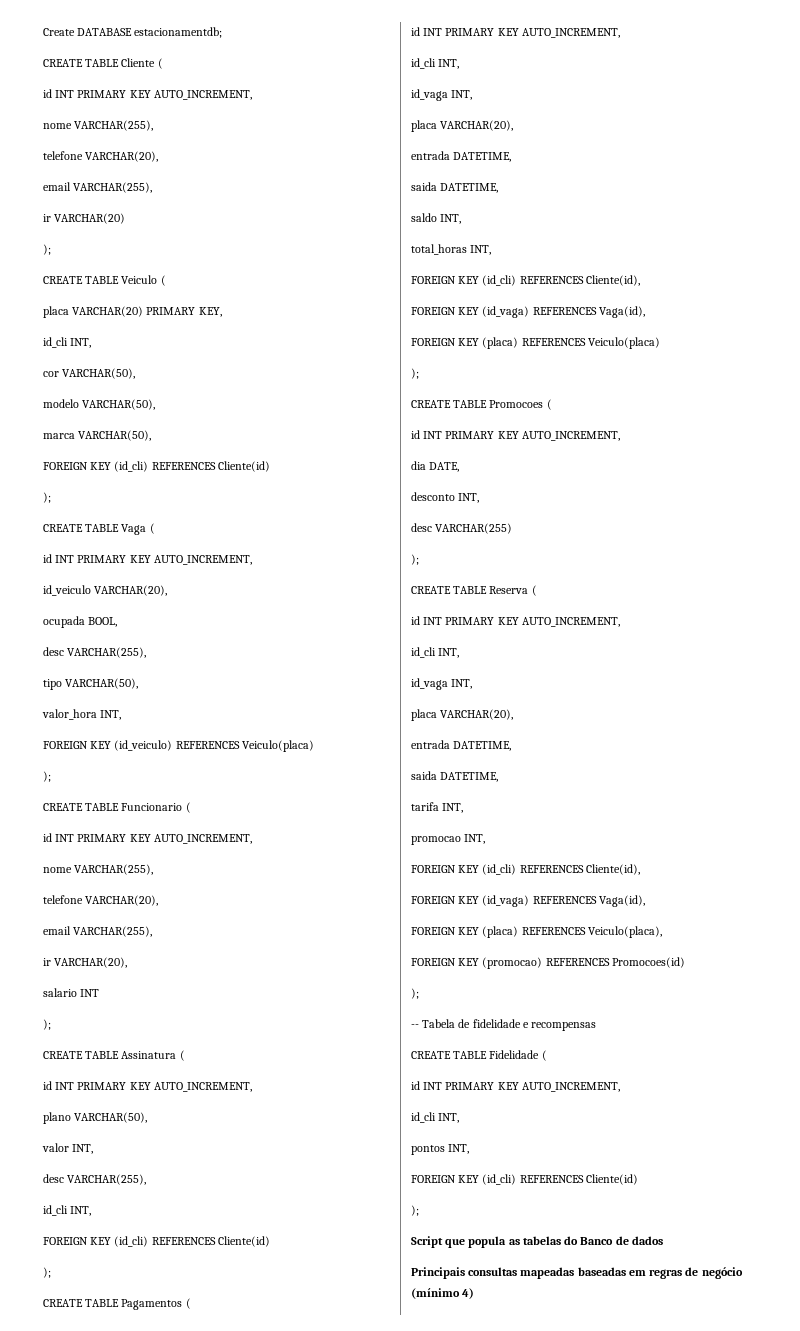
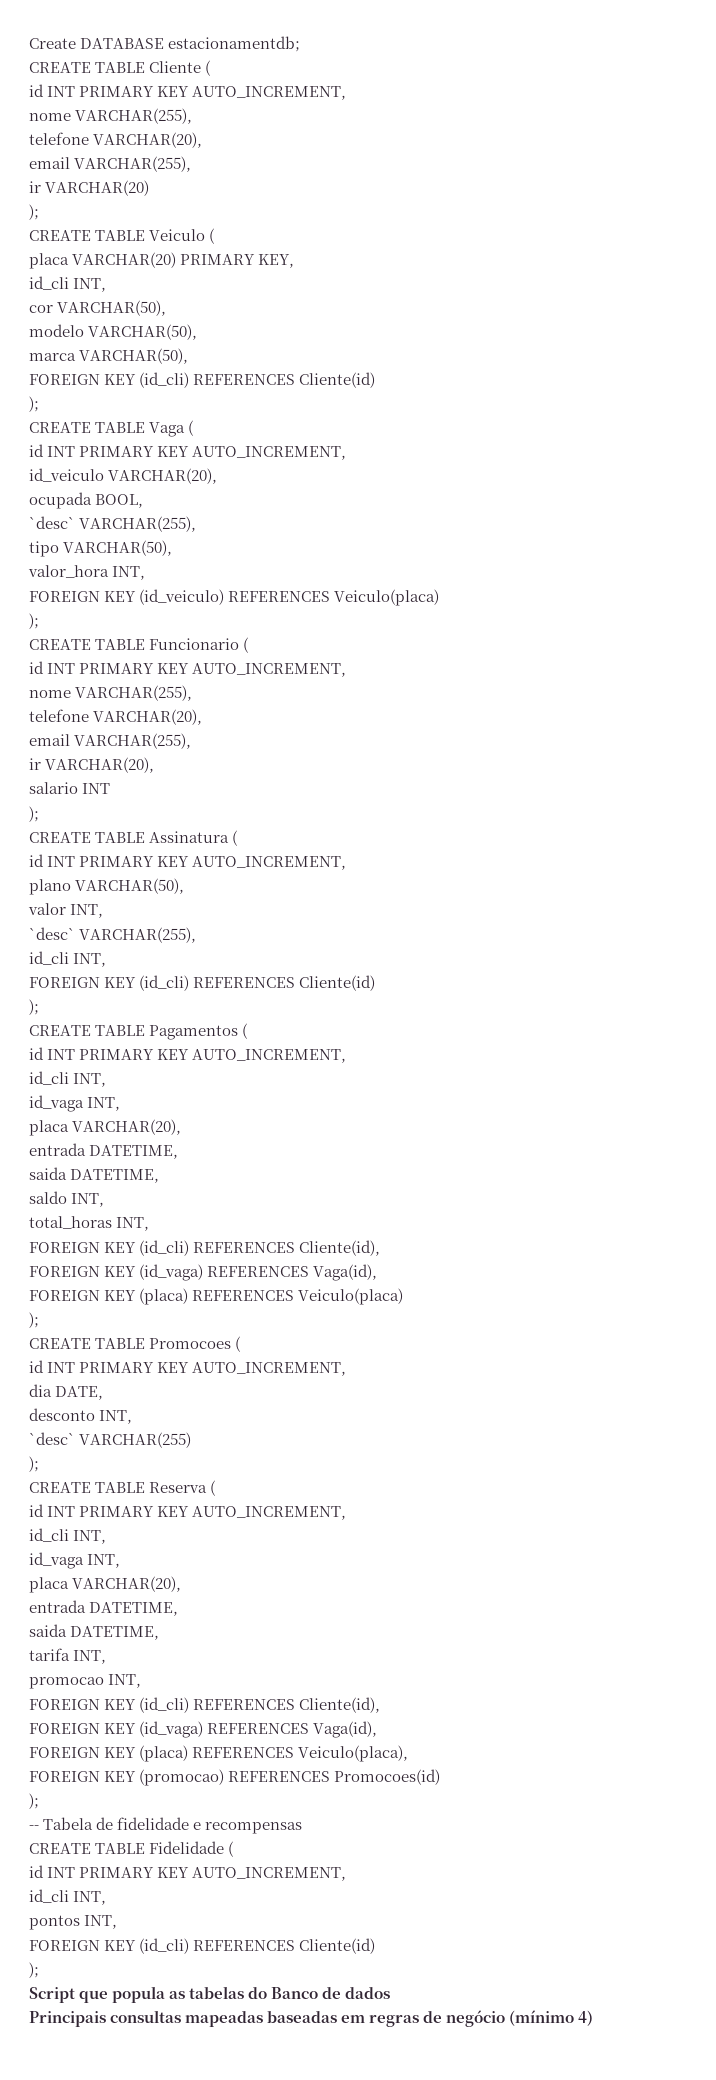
  ocupada BOOL,
- desc VARCHAR(255),
+ `desc` VARCHAR(255),
  valor INT,
- desc VARCHAR(255),
+ `desc` VARCHAR(255),
- desc VARCHAR(255)
+ `desc` VARCHAR(255)

